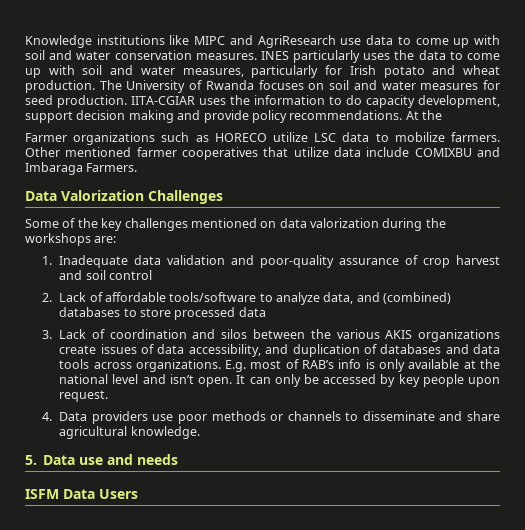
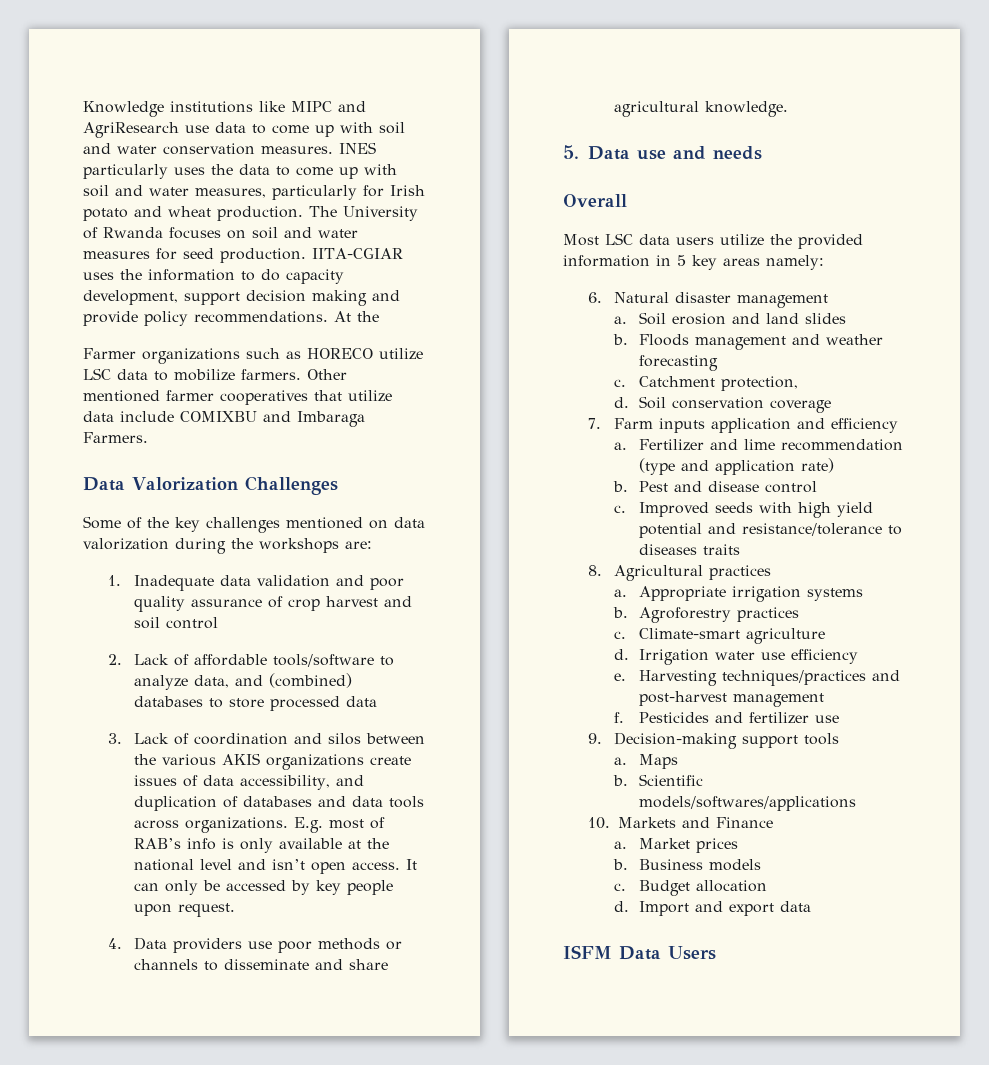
- 1. Inadequate data validation and poor-quality assurance of crop harvest and soil control
+ 1. Inadequate data validation and poor quality assurance of crop harvest and soil control
- E.g. most of RAB’s info is only available at the national level and isn’t open.
+ E.g. most of RAB’s info is only available at the national level and isn’t open access.
+ Overall
+ Most LSC data users utilize the provided information in 5 key areas namely:
+ 6. Natural disaster management
+ a. Soil erosion and land slides
+ b. Floods management and weather forecasting
+ c. Catchment protection,
+ d. Soil conservation coverage
+ 7. Farm inputs application and efficiency
+ a. Fertilizer and lime recommendation (type and application rate)
+ b. Pest and disease control
+ c. Improved seeds with high yield potential and resistance/tolerance to diseases traits
+ 8. Agricultural practices
+ a. Appropriate irrigation systems
+ b. Agroforestry practices
+ c. Climate-smart agriculture
+ d. Irrigation water use efficiency
+ e. Harvesting techniques/practices and post-harvest management
+ f. Pesticides and fertilizer use
+ 9. Decision-making support tools
+ a. Maps
+ b. Scientific models/softwares/applications
+ 10. Markets and Finance
+ a. Market prices
+ b. Business models
+ c. Budget allocation
+ d. Import and export data

